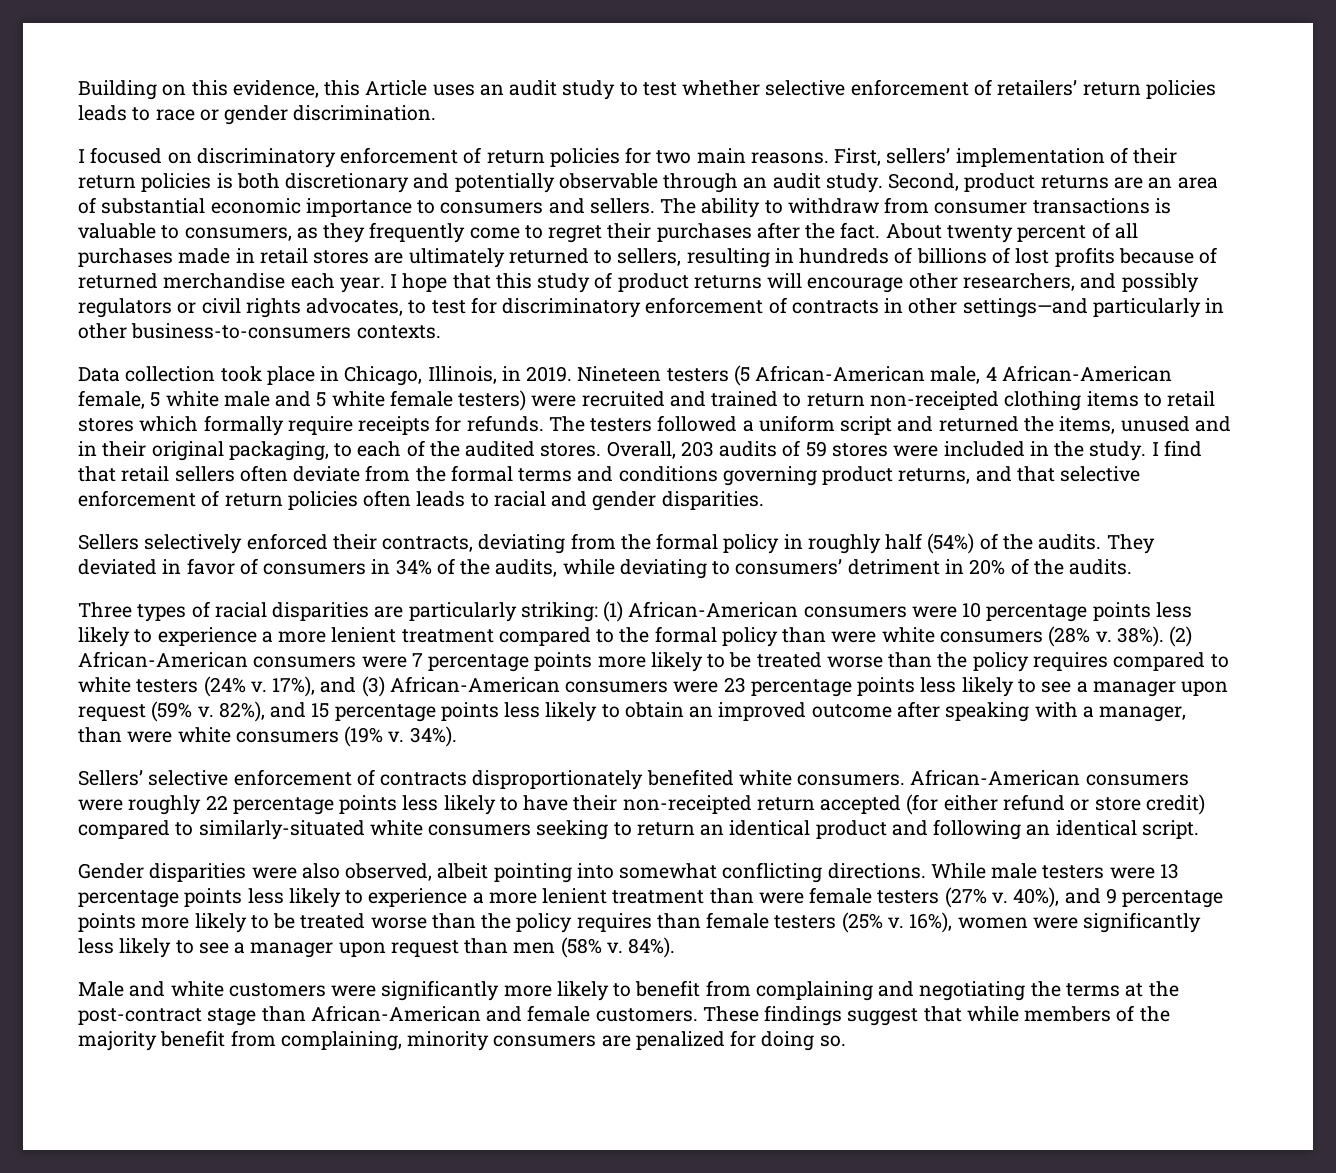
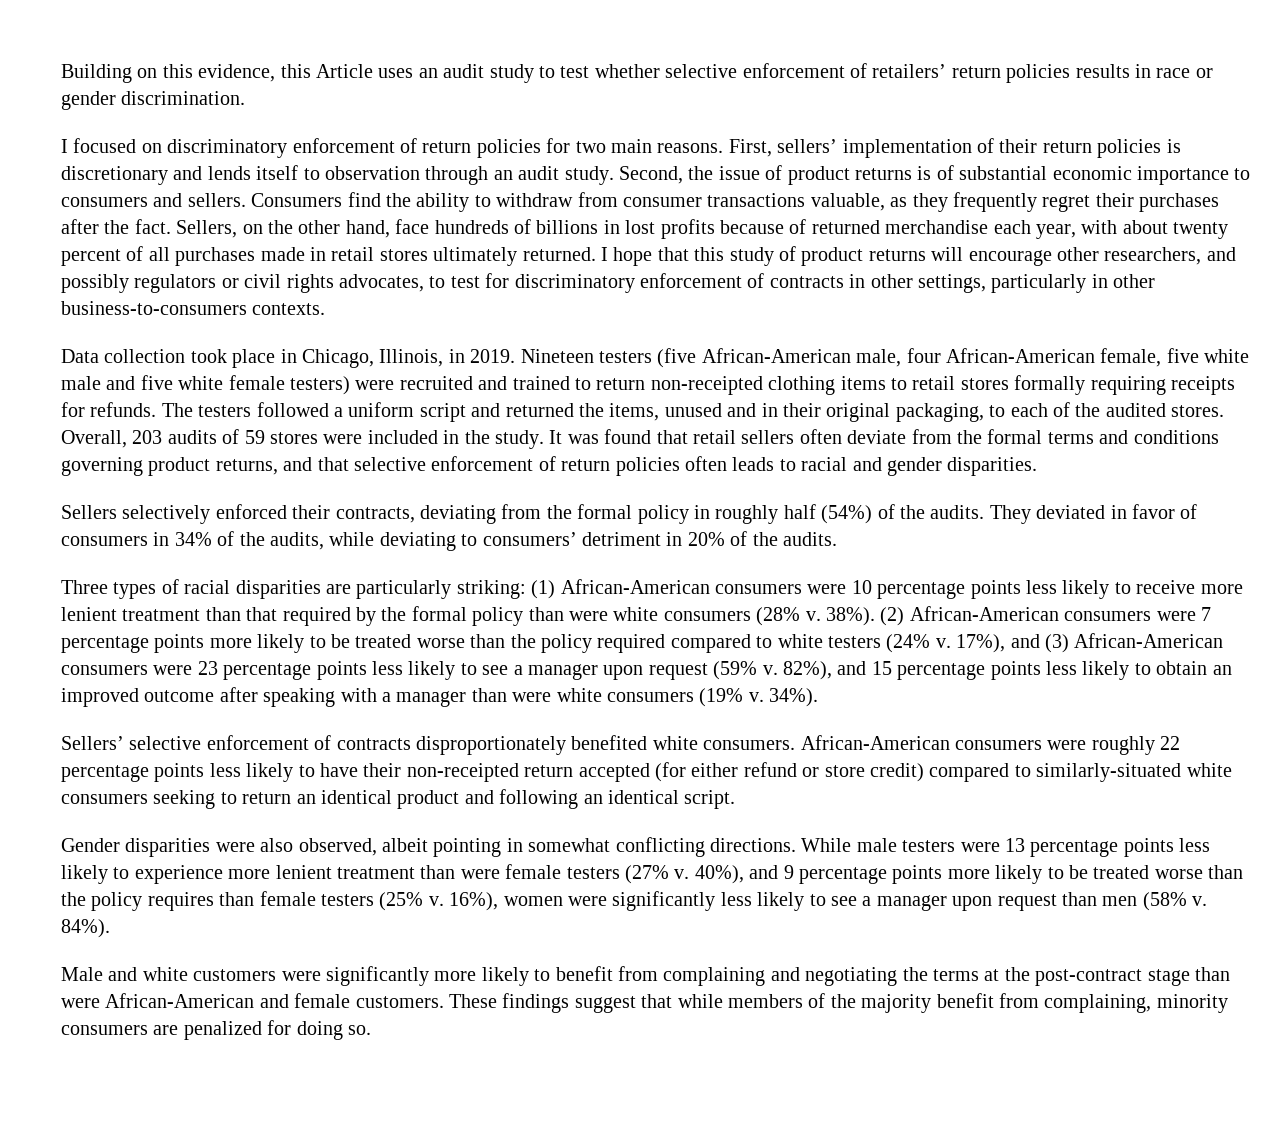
- Building on this evidence, this Article uses an audit study to test whether selective enforcement of retailers’ return policies leads to race or gender discrimination.
+ Building on this evidence, this Article uses an audit study to test whether selective enforcement of retailers’ return policies results in race or gender discrimination.
- First, sellers’ implementation of their return policies is both discretionary and potentially observable through an audit study.
+ First, sellers’ implementation of their return policies is discretionary and lends itself to observation through an audit study.
- Second, product returns are an area of substantial economic importance to consumers and sellers.
+ Second, the issue of product returns is of substantial economic importance to consumers and sellers.
- The ability to withdraw from consumer transactions is valuable to consumers, as they frequently come to regret their purchases after the fact.
+ Consumers find the ability to withdraw from consumer transactions valuable, as they frequently regret their purchases after the fact.
- About twenty percent of all purchases made in retail stores are ultimately returned to sellers, resulting in hundreds of billions of lost profits because of returned merchandise each year.
+ Sellers, on the other hand, face hundreds of billions in lost profits because of returned merchandise each year, with about twenty percent of all purchases made in retail stores ultimately returned.
- I hope that this study of product returns will encourage other researchers, and possibly regulators or civil rights advocates, to test for discriminatory enforcement of contracts in other settings—and particularly in other business-to-consumers contexts.
+ I hope that this study of product returns will encourage other researchers, and possibly regulators or civil rights advocates, to test for discriminatory enforcement of contracts in other settings, particularly in other business-to-consumers contexts.
- Nineteen testers (5 African-American male, 4 African-American female, 5 white male and 5 white female testers) were recruited and trained to return non-receipted clothing items to retail stores which formally require receipts for refunds.
+ Nineteen testers (five African-American male, four African-American female, five white male and five white female testers) were recruited and trained to return non-receipted clothing items to retail stores formally requiring receipts for refunds.
- I find that retail sellers often deviate from the formal terms and conditions governing product returns, and that selective enforcement of return policies often leads to racial and gender disparities.
+ It was found that retail sellers often deviate from the formal terms and conditions governing product returns, and that selective enforcement of return policies often leads to racial and gender disparities.
- Three types of racial disparities are particularly striking: (1) African-American consumers were 10 percentage points less likely to experience a more lenient treatment compared to the formal policy than were white consumers (28% v.
+ Three types of racial disparities are particularly striking: (1) African-American consumers were 10 percentage points less likely to receive more lenient treatment than that required by the formal policy than were white consumers (28% v.
- (2) African-American consumers were 7 percentage points more likely to be treated worse than the policy requires compared to white testers (24% v.
+ (2) African-American consumers were 7 percentage points more likely to be treated worse than the policy required compared to white testers (24% v.
- 82%), and 15 percentage points less likely to obtain an improved outcome after speaking with a manager, than were white consumers (19% v.
+ 82%), and 15 percentage points less likely to obtain an improved outcome after speaking with a manager than were white consumers (19% v.
- Gender disparities were also observed, albeit pointing into somewhat conflicting directions.
+ Gender disparities were also observed, albeit pointing in somewhat conflicting directions.
- While male testers were 13 percentage points less likely to experience a more lenient treatment than were female testers (27% v.
+ While male testers were 13 percentage points less likely to experience more lenient treatment than were female testers (27% v.
- Male and white customers were significantly more likely to benefit from complaining and negotiating the terms at the post-contract stage than African-American and female customers.
+ Male and white customers were significantly more likely to benefit from complaining and negotiating the terms at the post-contract stage than were African-American and female customers.

